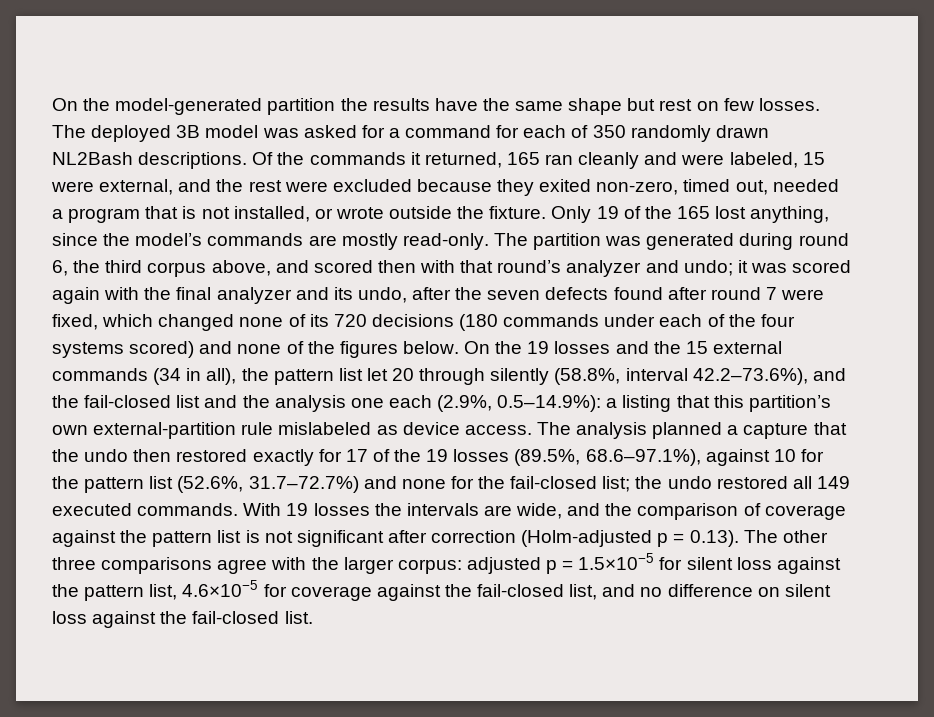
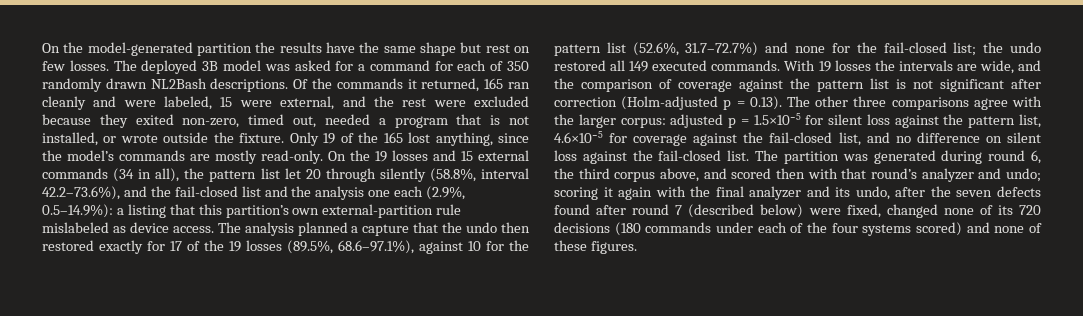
- The partition was generated during round 6, the third corpus above, and scored then with that round’s analyzer and undo; it was scored again with the final analyzer and its undo, after the seven defects found after round 7 were fixed, which changed none of its 720 decisions (180 commands under each of the four systems scored) and none of the figures below.
- On the 19 losses and the 15 external commands (34 in all), the pattern list let 20 through silently (58.8%, interval 42.2–73.6%), and the fail-closed list and the analysis one each (2.9%, 0.5–14.9%): a listing that this partition’s own external-partition rule mislabeled as device access.
+ On the 19 losses and 15 external commands (34 in all), the pattern list let 20 through silently (58.8%, interval 42.2–73.6%), and the fail-closed list and the analysis one each (2.9%, 0.5–14.9%): a listing that this partition’s own external-partition rule mislabeled as device access.
+ The partition was generated during round 6, the third corpus above, and scored then with that round’s analyzer and undo; scoring it again with the final analyzer and its undo, after the seven defects found after round 7 (described below) were fixed, changed none of its 720 decisions (180 commands under each of the four systems scored) and none of these figures.

